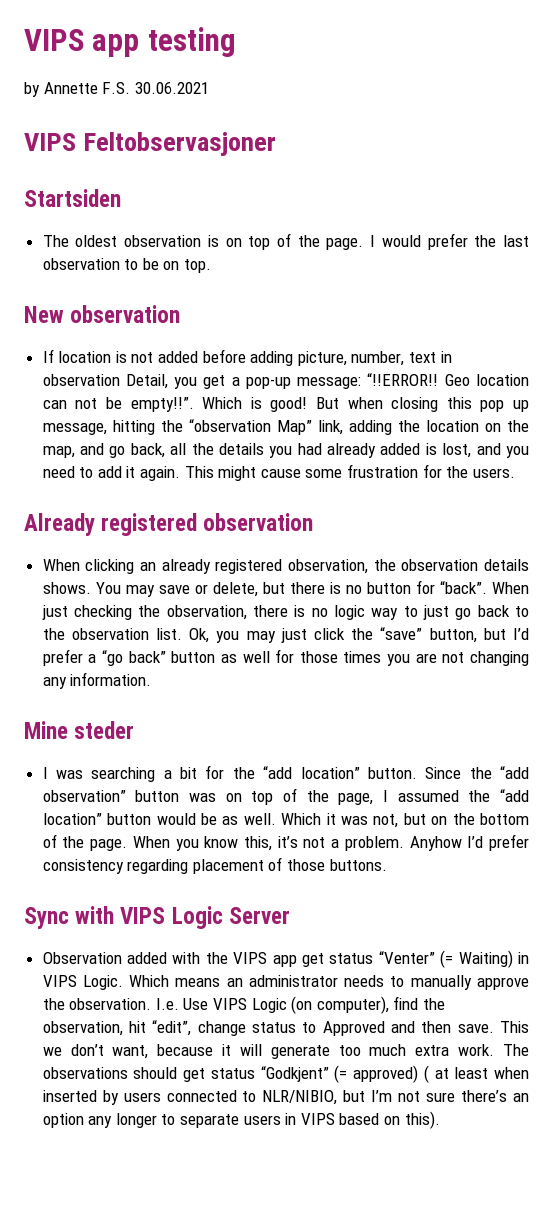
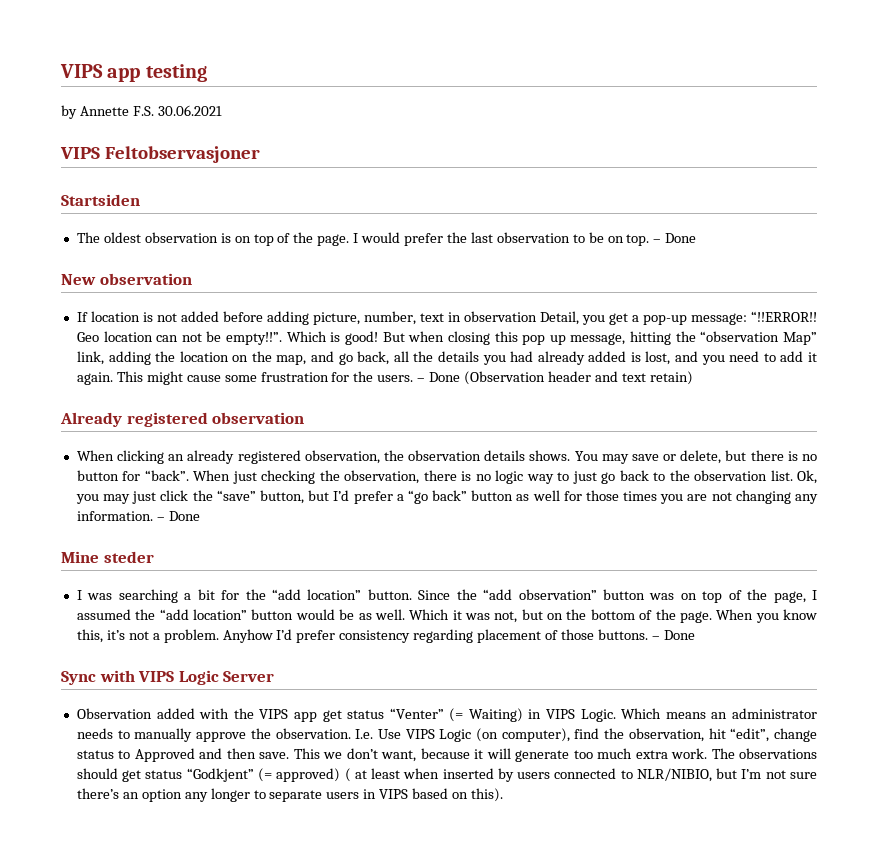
- I would prefer the last observation to be on top.
+ I would prefer the last observation to be on top. – Done
+ – Done (Observation header and text retain)
- Ok, you may just click the “save” button, but I’d prefer a “go back” button as well for those times you are not changing any information.
+ Ok, you may just click the “save” button, but I’d prefer a “go back” button as well for those times you are not changing any information. – Done
- Anyhow I’d prefer consistency regarding placement of those buttons.
+ Anyhow I’d prefer consistency regarding placement of those buttons. – Done

